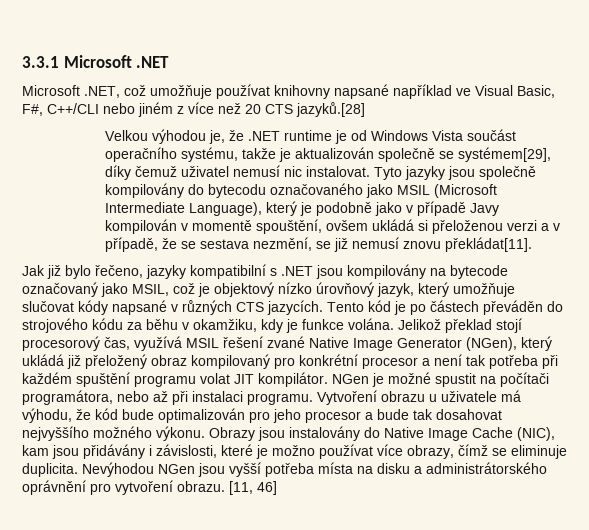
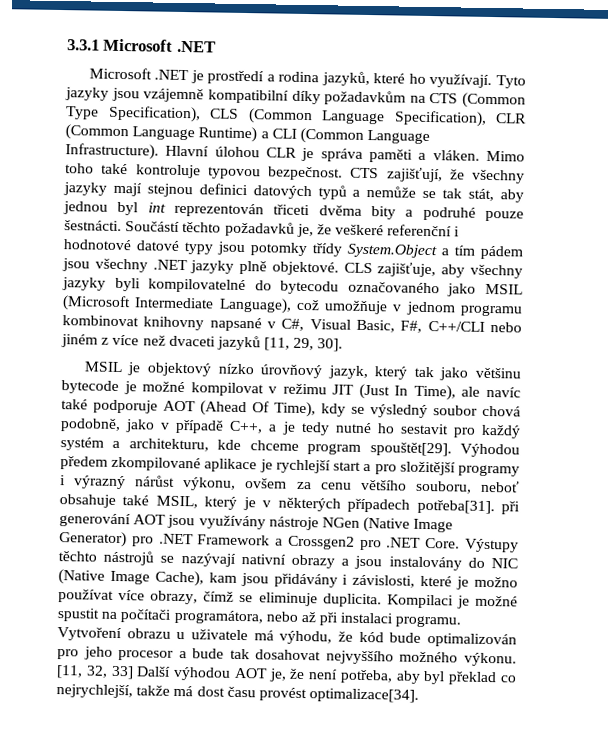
- Microsoft .NET, což umožňuje používat knihovny napsané například ve Visual Basic, F#, C++/CLI nebo jiném z více než 20 CTS jazyků.[28]
- Velkou výhodou je, že .NET runtime je od Windows Vista součást operačního systému, takže je aktualizován společně se systémem[29], díky čemuž uživatel nemusí nic instalovat. Tyto jazyky jsou společně kompilovány do bytecodu označovaného jako MSIL (Microsoft Intermediate Language), který je podobně jako v případě Javy kompilován v momentě spouštění, ovšem ukládá si přeloženou verzi a v případě, že se sestava nezmění, se již nemusí znovu překládat[11].
- Jak již bylo řečeno, jazyky kompatibilní s .NET jsou kompilovány na bytecode označovaný jako MSIL, což je objektový nízko úrovňový jazyk, který umožňuje slučovat kódy napsané v různých CTS jazycích. Tento kód je po částech převáděn do strojového kódu za běhu v okamžiku, kdy je funkce volána. Jelikož překlad stojí procesorový čas, využívá MSIL řešení zvané Native Image Generator (NGen), který ukládá již přeložený obraz kompilovaný pro konkrétní procesor a není tak potřeba při každém spuštění programu volat JIT kompilátor. NGen je možné spustit na počítači programátora, nebo až při instalaci programu.
+ Microsoft .NET je prostředí a rodina jazyků, které ho využívají. Tyto jazyky jsou vzájemně kompatibilní díky požadavkům na CTS (Common Type Specification), CLS (Common Language Specification), CLR (Common Language Runtime) a CLI (Common Language Infrastructure). Hlavní úlohou CLR je správa paměti a vláken. Mimo toho také kontroluje typovou bezpečnost. CTS zajišťují, že všechny jazyky mají stejnou definici datových typů a nemůže se tak stát, aby jednou byl int reprezentován třiceti dvěma bity a podruhé pouze šestnácti. Součástí těchto požadavků je, že veškeré referenční i hodnotové datové typy jsou potomky třídy System.Object a tím pádem jsou všechny .NET jazyky plně objektové. CLS zajišťuje, aby všechny jazyky byli kompilovatelné do bytecodu označovaného jako MSIL (Microsoft Intermediate Language), což umožňuje v jednom programu kombinovat knihovny napsané v C#, Visual Basic, F#, C++/CLI nebo jiném z více než dvaceti jazyků [11, 29, 30].
+ MSIL je objektový nízko úrovňový jazyk, který tak jako většinu bytecode je možné kompilovat v režimu JIT (Just In Time), ale navíc také podporuje AOT (Ahead Of Time), kdy se výsledný soubor chová podobně, jako v případě C++, a je tedy nutné ho sestavit pro každý systém a architekturu, kde chceme program spouštět[29]. Výhodou předem zkompilované aplikace je rychlejší start a pro složitější programy i výrazný nárůst výkonu, ovšem za cenu většího souboru, neboť obsahuje také MSIL, který je v některých případech potřeba[31]. při generování AOT jsou využívány nástroje NGen (Native Image Generator) pro .NET Framework a Crossgen2 pro .NET Core. Výstupy těchto nástrojů se nazývají nativní obrazy a jsou instalovány do NIC (Native Image Cache), kam jsou přidávány i závislosti, které je možno používat více obrazy, čímž se eliminuje duplicita. Kompilaci je možné spustit na počítači programátora, nebo až při instalaci programu.
- Obrazy jsou instalovány do Native Image Cache (NIC), kam jsou přidávány i závislosti, které je možno používat více obrazy, čímž se eliminuje duplicita. Nevýhodou NGen jsou vyšší potřeba místa na disku a administrátorského oprávnění pro vytvoření obrazu. [11, 46]
+ [11, 32, 33] Další výhodou AOT je, že není potřeba, aby byl překlad co nejrychlejší, takže má dost času provést optimalizace[34].

